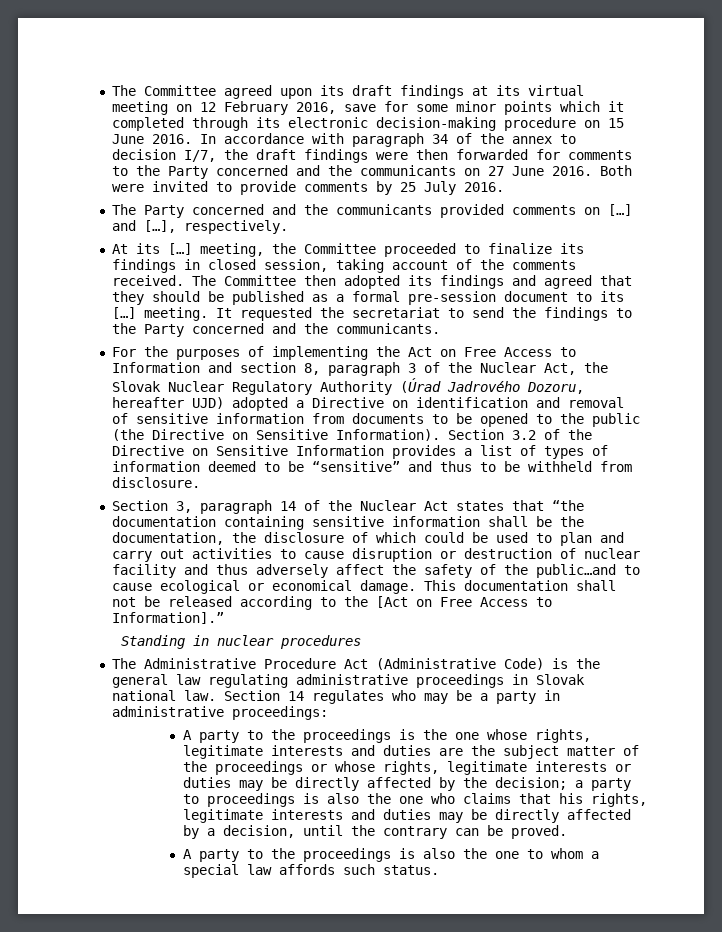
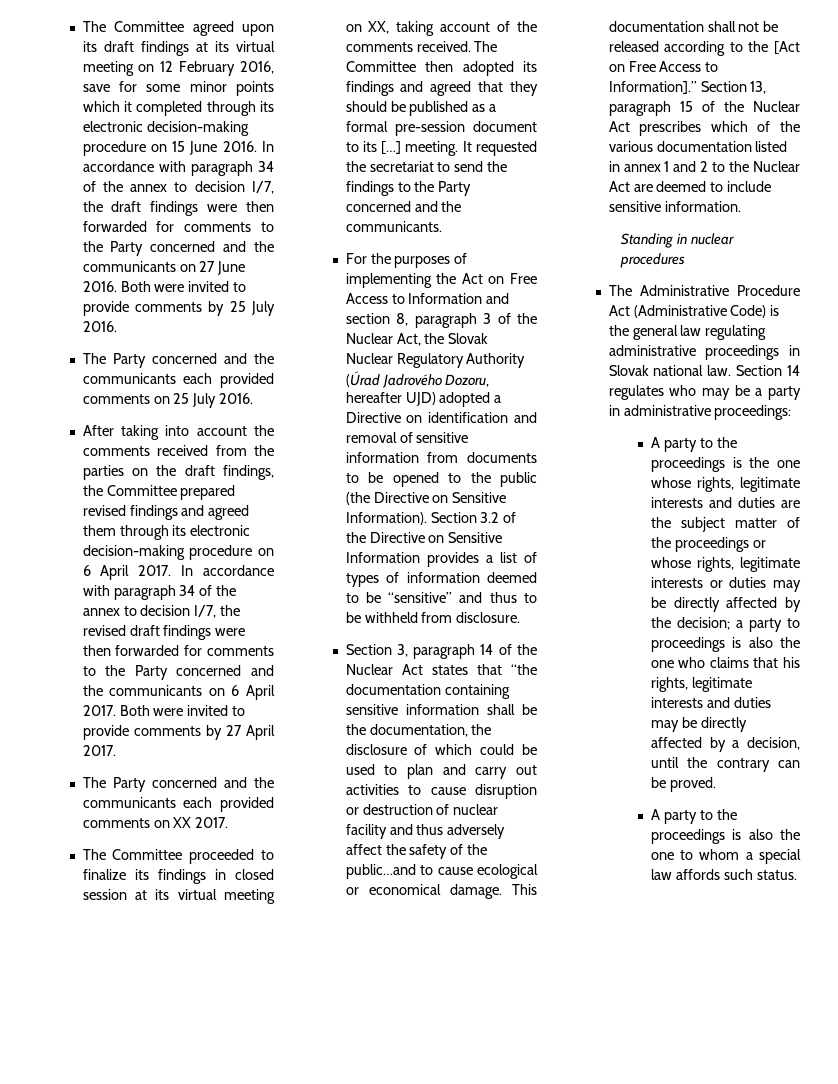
- The Party concerned and the communicants provided comments on […] and […], respectively.
- At its […] meeting, the Committee proceeded to finalize its findings in closed session, taking account of the comments received.
+ The Party concerned and the communicants each provided comments on 25 July 2016.
+ After taking into account the comments received from the parties on the draft findings, the Committee prepared revised findings and agreed them through its electronic decision-making procedure on 6 April 2017. In accordance with paragraph 34 of the annex to decision I/7, the revised draft findings were then forwarded for comments to the Party concerned and the communicants on 6 April 2017. Both were invited to provide comments by 27 April 2017.
+ The Party concerned and the communicants each provided comments on XX 2017.
+ The Committee proceeded to finalize its findings in closed session at its virtual meeting on XX, taking account of the comments received.
+ Section 13, paragraph 15 of the Nuclear Act prescribes which of the various documentation listed in annex 1 and 2 to the Nuclear Act are deemed to include sensitive information.

